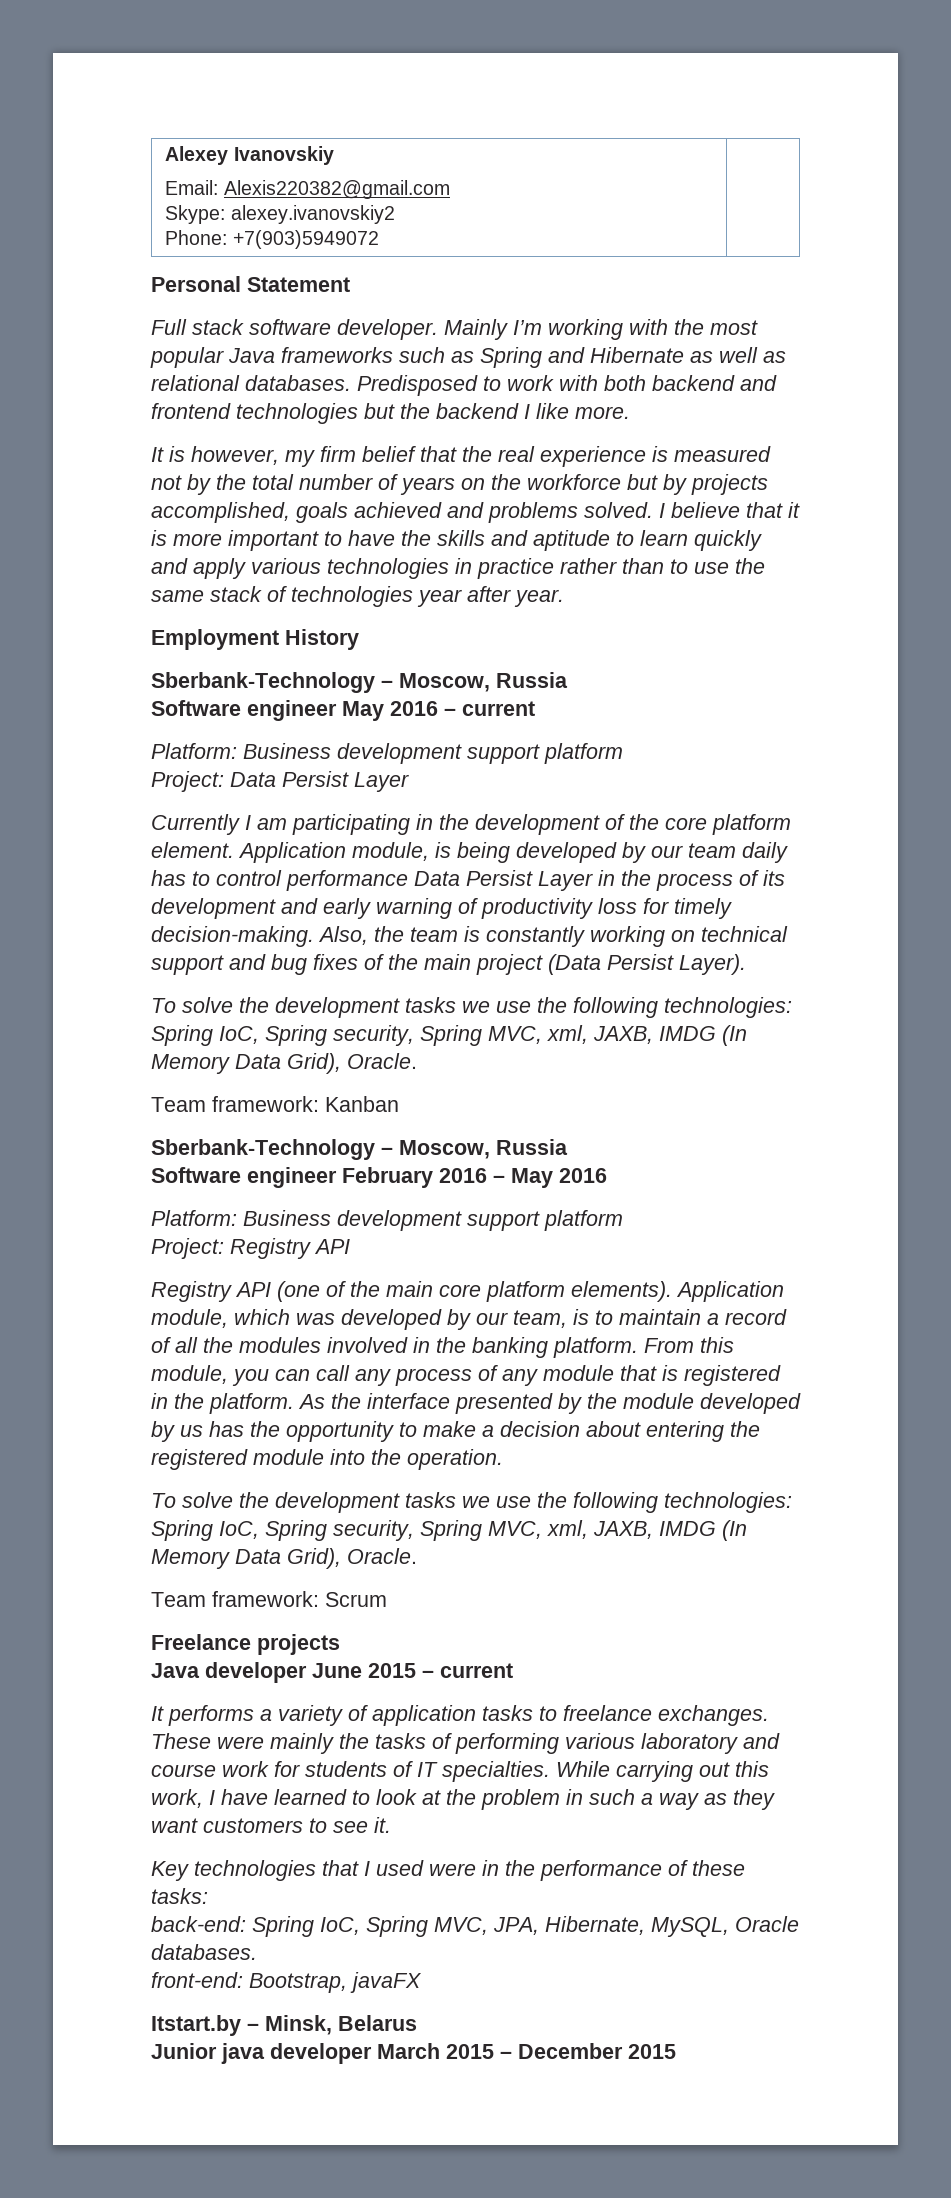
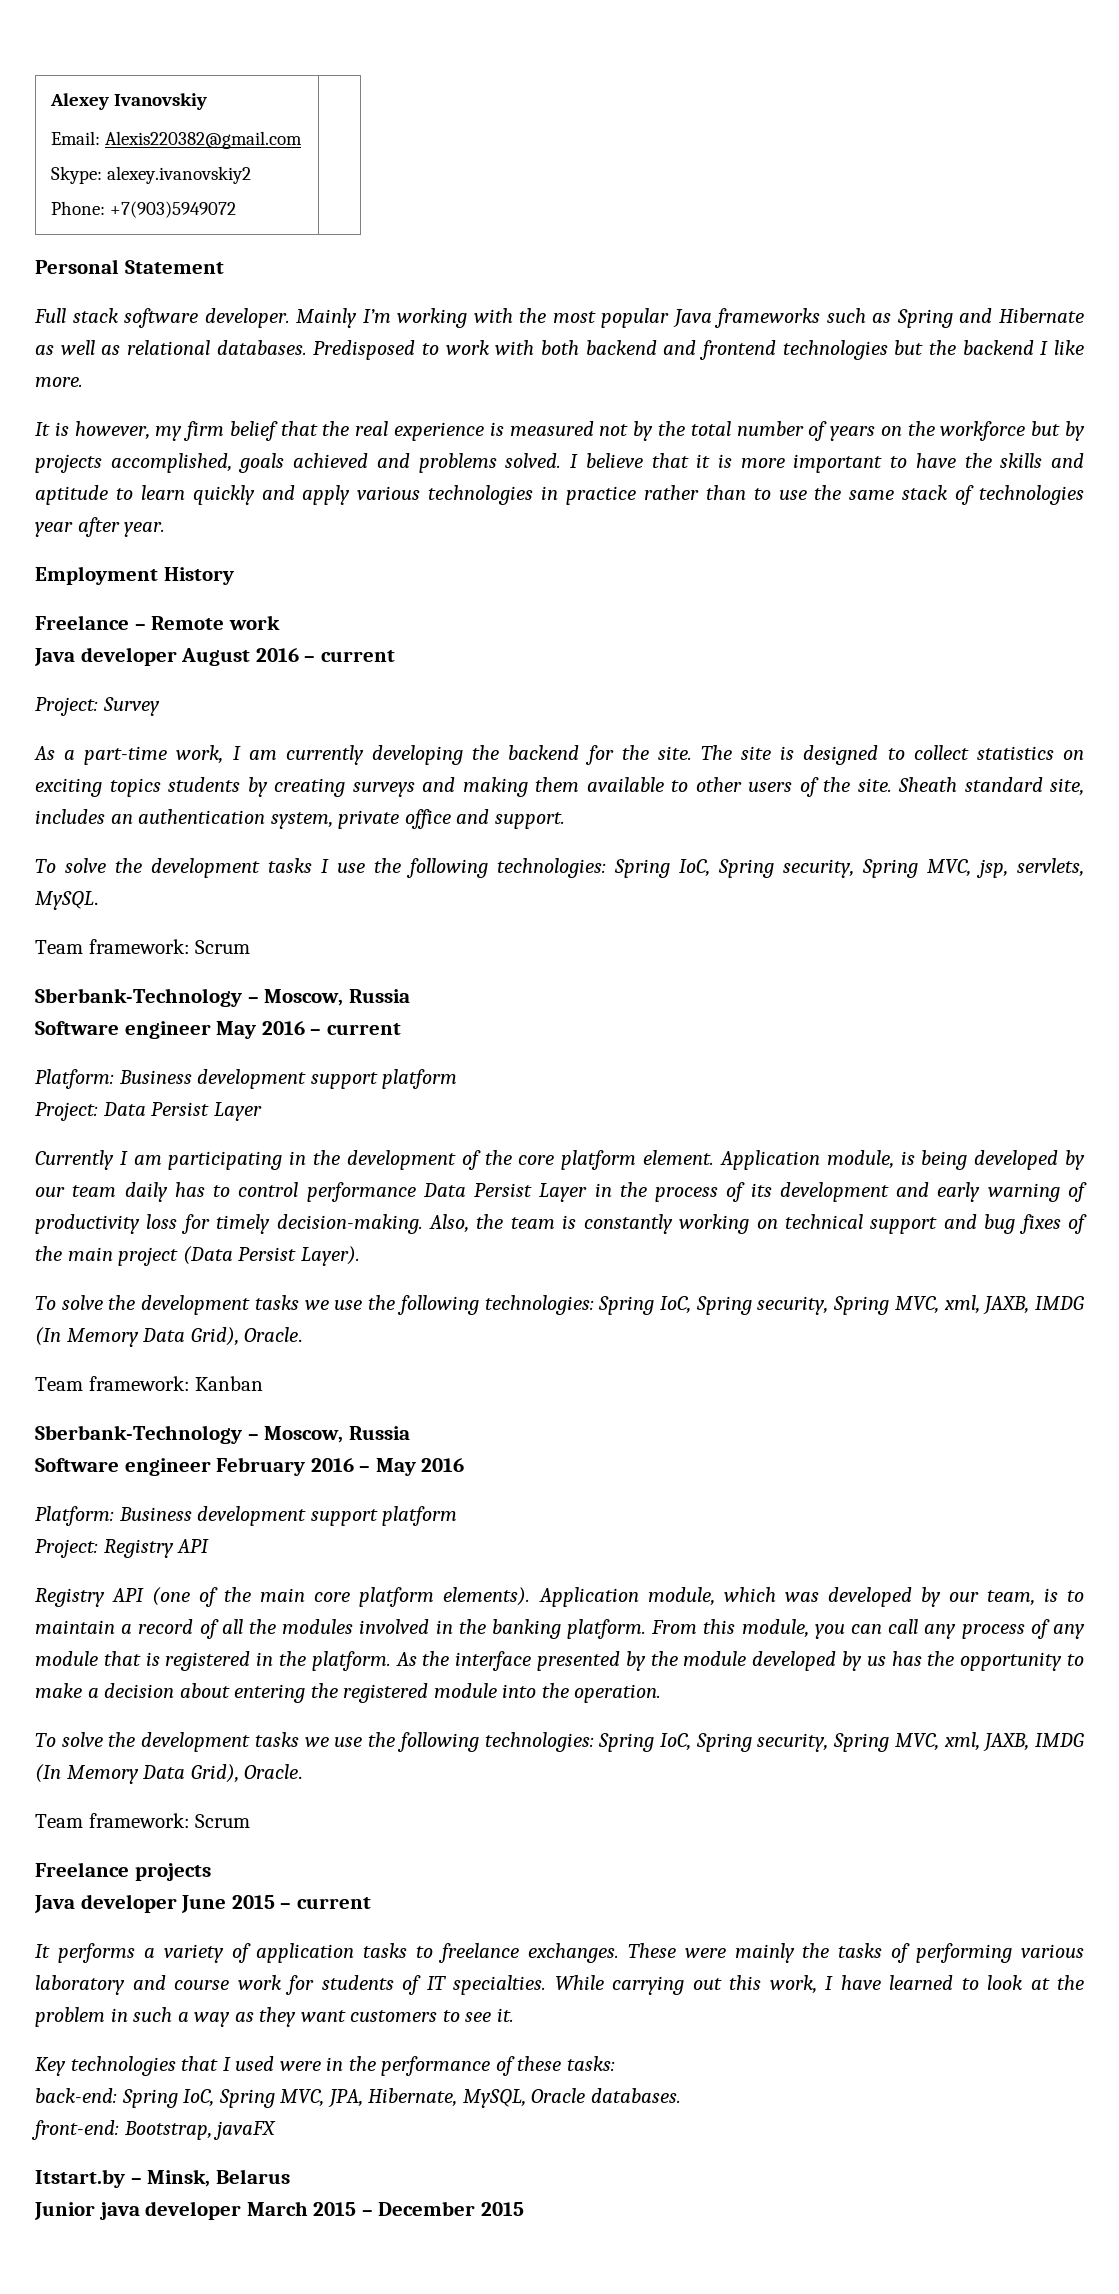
+ Freelance – Remote work
+ Java developer August 2016 – current
+ Project: Survey
+ As a part-time work, I am currently developing the backend for the site. The site is designed to collect statistics on exciting topics students by creating surveys and making them available to other users of the site. Sheath standard site, includes an authentication system, private office and support.
+ To solve the development tasks I use the following technologies: Spring IoC, Spring security, Spring MVC, jsp, servlets, MySQL.
+ Team framework: Scrum

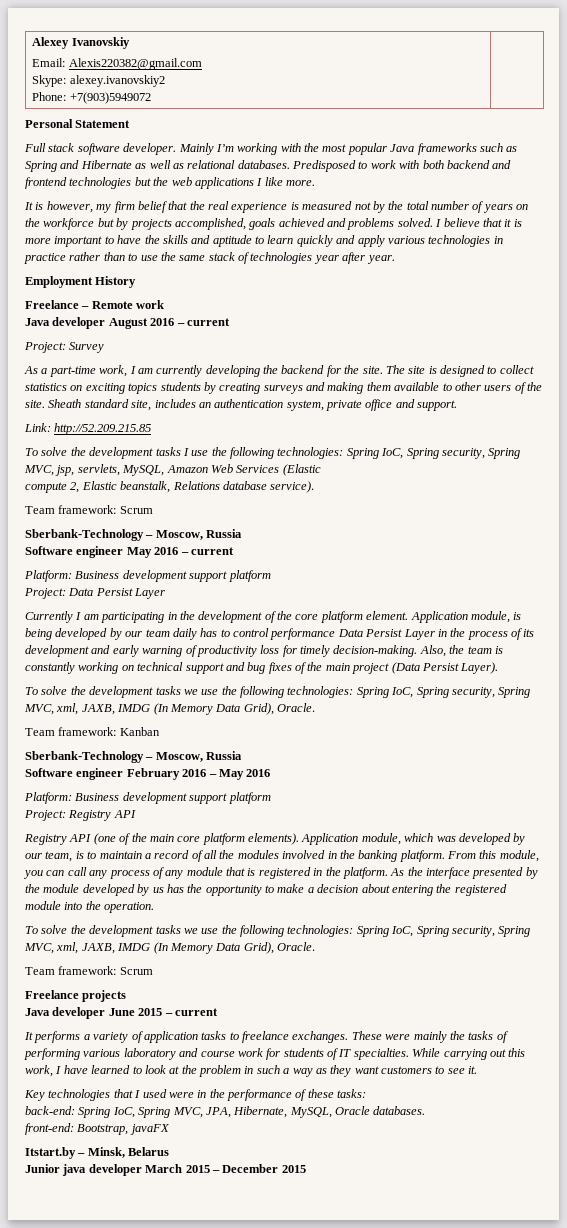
- Predisposed to work with both backend and frontend technologies but the backend I like more.
+ Predisposed to work with both backend and frontend technologies but the web applications I like more.
+ Link: http://52.209.215.85
- To solve the development tasks I use the following technologies: Spring IoC, Spring security, Spring MVC, jsp, servlets, MySQL.
+ To solve the development tasks I use the following technologies: Spring IoC, Spring security, Spring MVC, jsp, servlets, MySQL, Amazon Web Services (Elastic
+ compute 2, Elastic beanstalk, Relations database service).

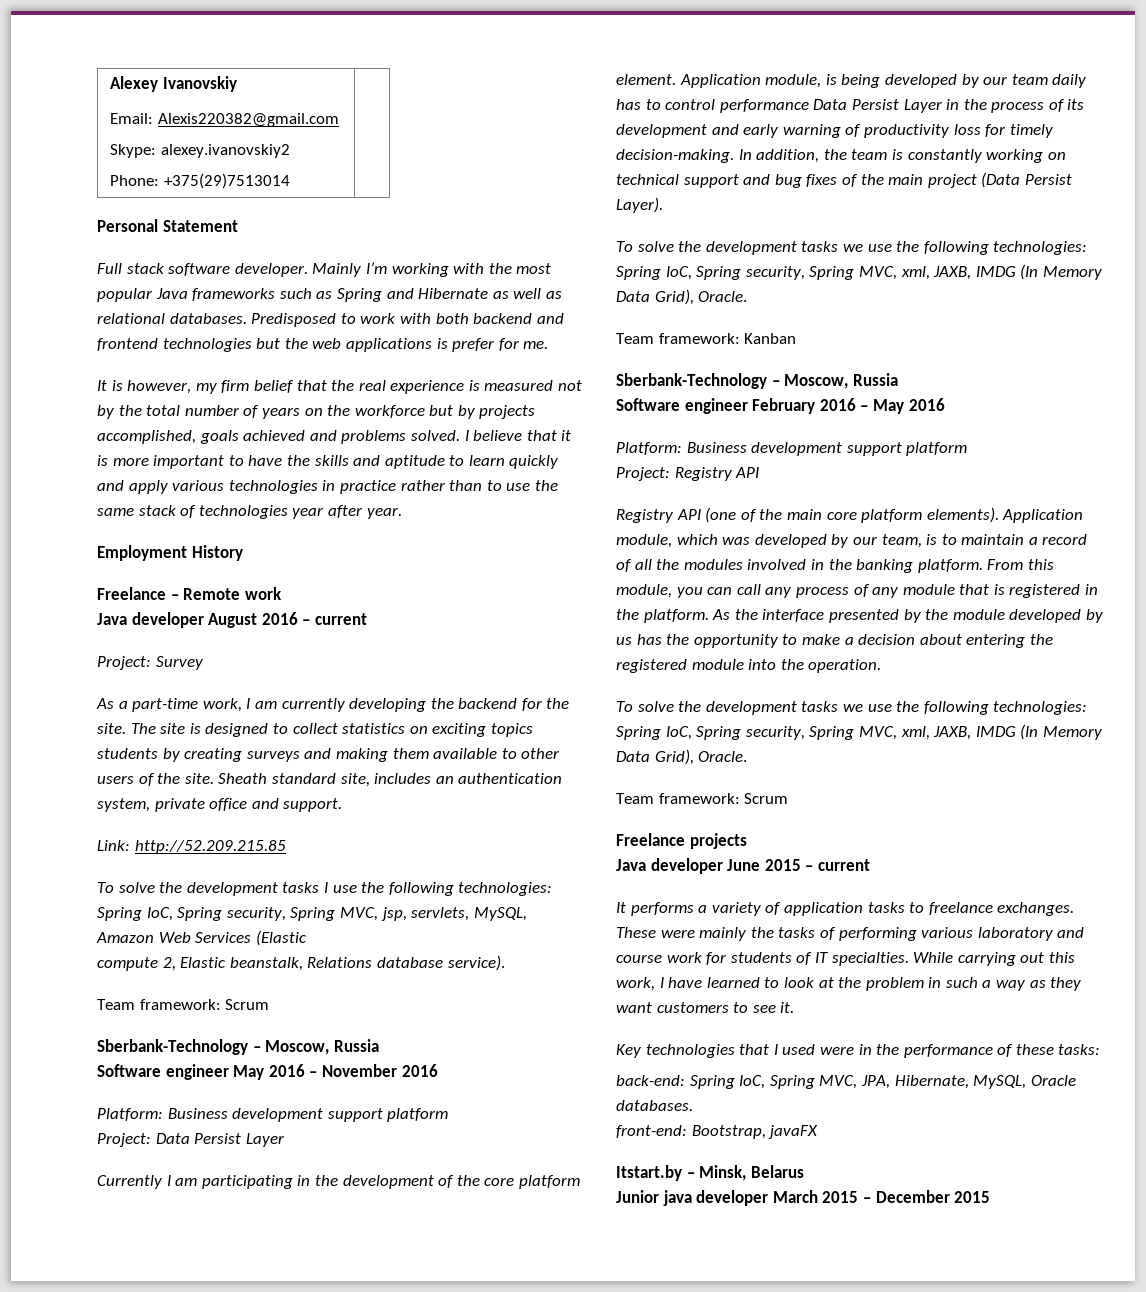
  Alexey Ivanovskiy
  Email: Alexis220382@gmail.com
  Skype: alexey.ivanovskiy2
- Phone: +7(903)5949072 |
+ Phone: +375(29)7513014 |
- Predisposed to work with both backend and frontend technologies but the web applications I like more.
+ Predisposed to work with both backend and frontend technologies but the web applications is prefer for me.
- Software engineer May 2016 – current
+ Software engineer May 2016 – November 2016
- Also, the team is constantly working on technical support and bug fixes of the main project (Data Persist Layer).
+ In addition, the team is constantly working on technical support and bug fixes of the main project (Data Persist Layer).

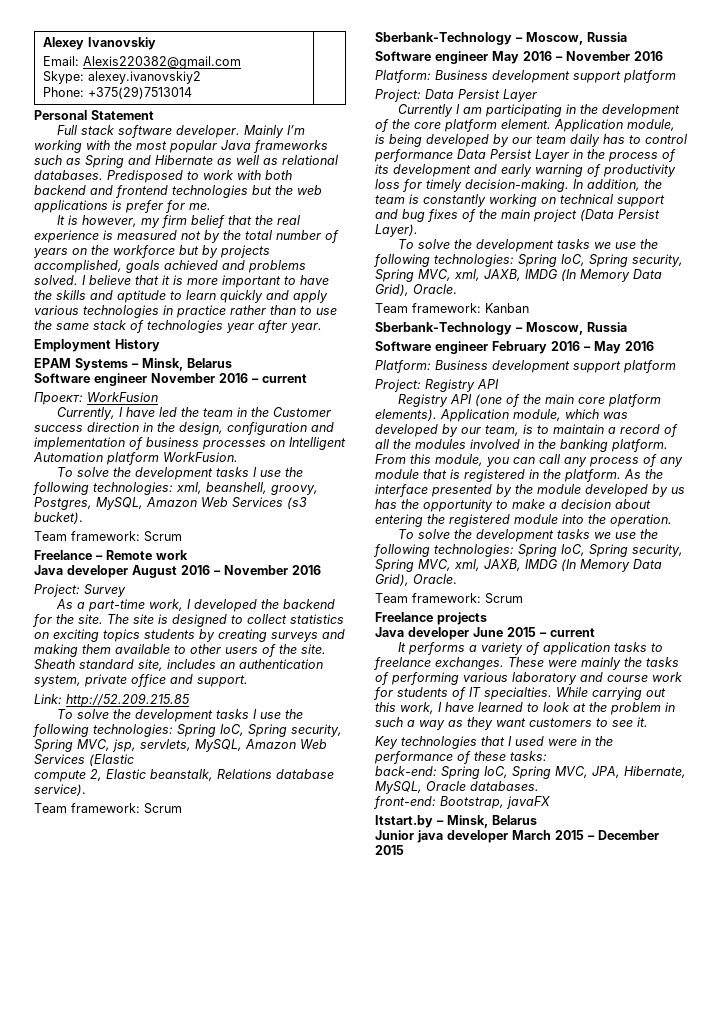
+ EPAM Systems – Minsk, Belarus
+ Software engineer November 2016 – current
+ Проект: WorkFusion
+ Currently, I have led the team in the Customer success direction in the design, configuration and implementation of business processes on Intelligent Automation platform WorkFusion.
+ To solve the development tasks I use the following technologies: xml, beanshell, groovy, Postgres, MySQL, Amazon Web Services (s3 bucket).
+ Team framework: Scrum
- Java developer August 2016 – current
+ Java developer August 2016 – November 2016
- As a part-time work, I am currently developing the backend for the site.
+ As a part-time work, I developed the backend for the site.

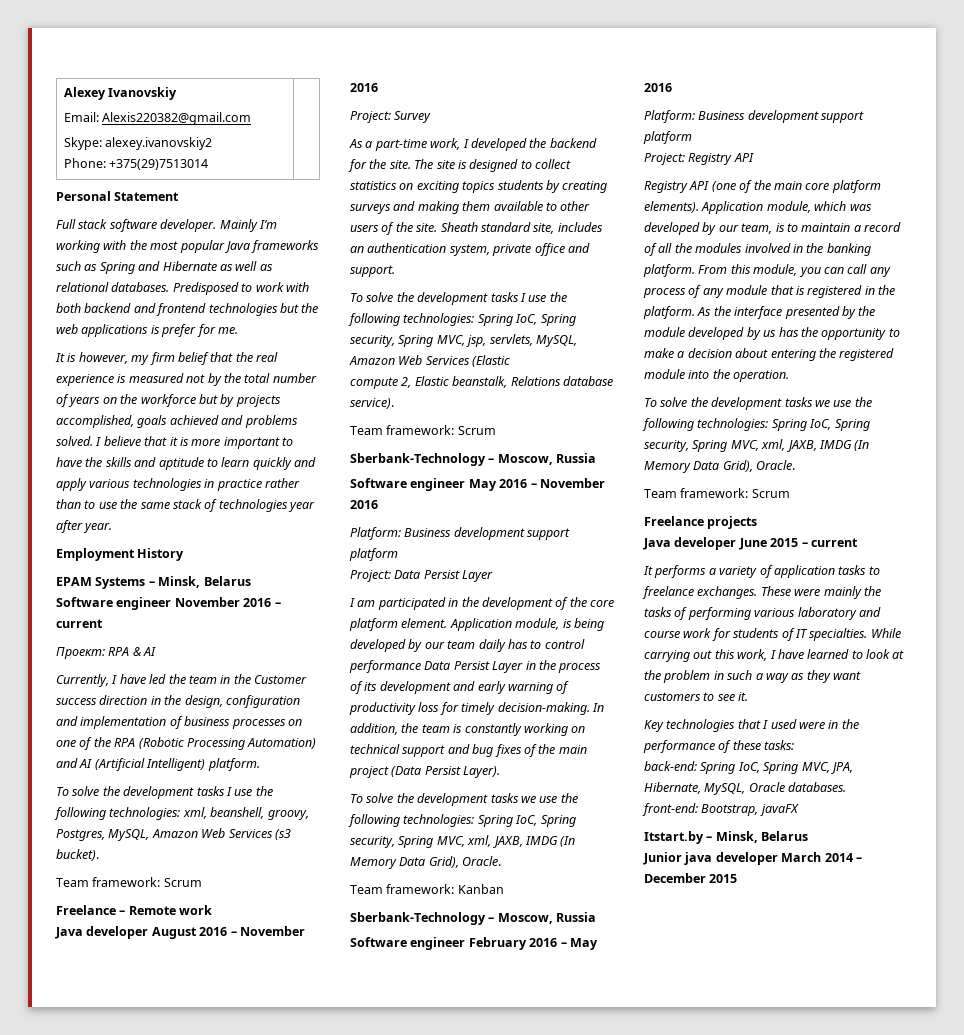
- Проект: WorkFusion
+ Проект: RPA & AI
- Currently, I have led the team in the Customer success direction in the design, configuration and implementation of business processes on Intelligent Automation platform WorkFusion.
+ Currently, I have led the team in the Customer success direction in the design, configuration and implementation of business processes on one of the RPA (Robotic Processing Automation) and AI (Artificial Intelligent) platform.
- Link: http://52.209.215.85
- Currently I am participating in the development of the core platform element.
+ I am participated in the development of the core platform element.
- Junior java developer March 2015 – December 2015
+ Junior java developer March 2014 – December 2015

